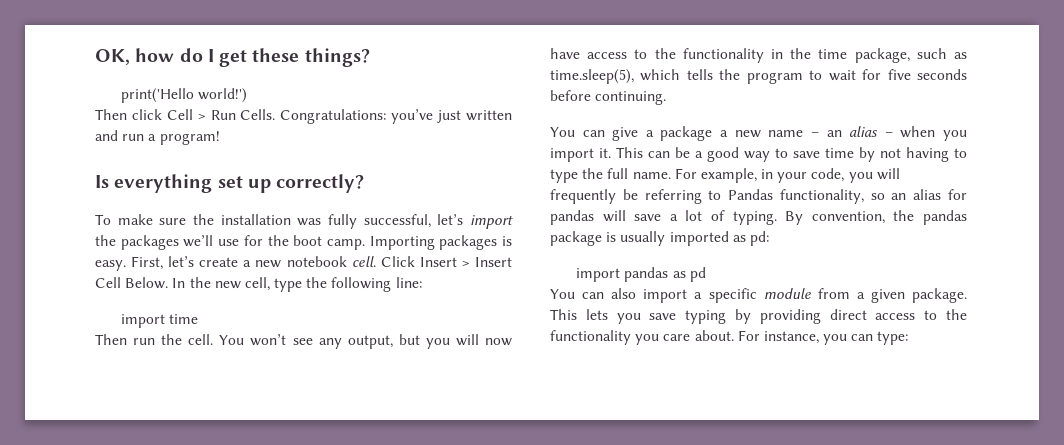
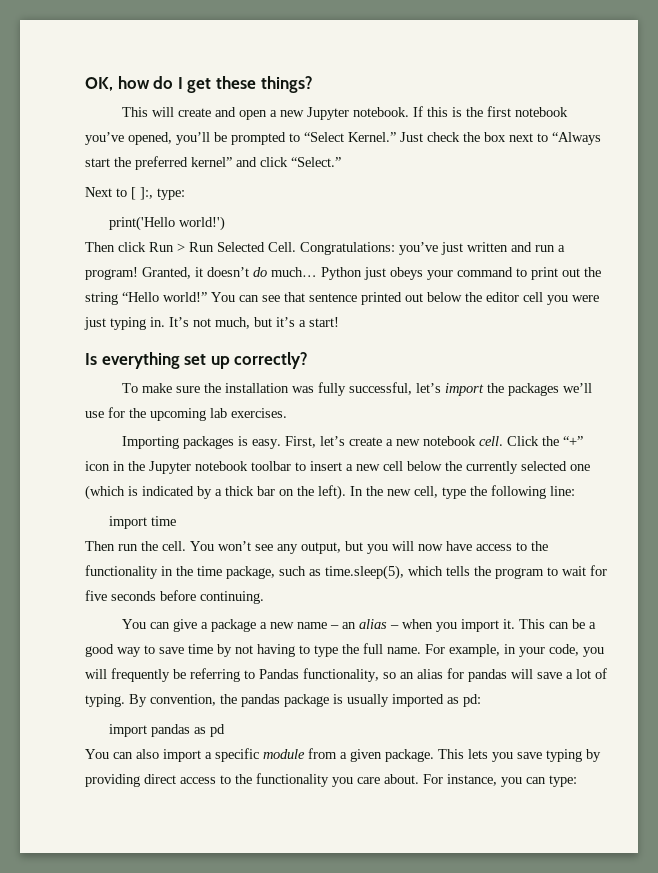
+ This will create and open a new Jupyter notebook. If this is the first notebook you’ve opened, you’ll be prompted to “Select Kernel.” Just check the box next to “Always start the preferred kernel” and click “Select.”
+ Next to [ ]:, type:
- Then click Cell > Run Cells.
+ Then click Run > Run Selected Cell.
+ Granted, it doesn’t do much… Python just obeys your command to print out the string “Hello world!” You can see that sentence printed out below the editor cell you were just typing in. It’s not much, but it’s a start!
- To make sure the installation was fully successful, let’s import the packages we’ll use for the boot camp. Importing packages is easy.
+ To make sure the installation was fully successful, let’s import the packages we’ll use for the upcoming lab exercises.
+ Importing packages is easy.
- Click Insert > Insert Cell Below.
+ Click the “+” icon in the Jupyter notebook toolbar to insert a new cell below the currently selected one (which is indicated by a thick bar on the left).

